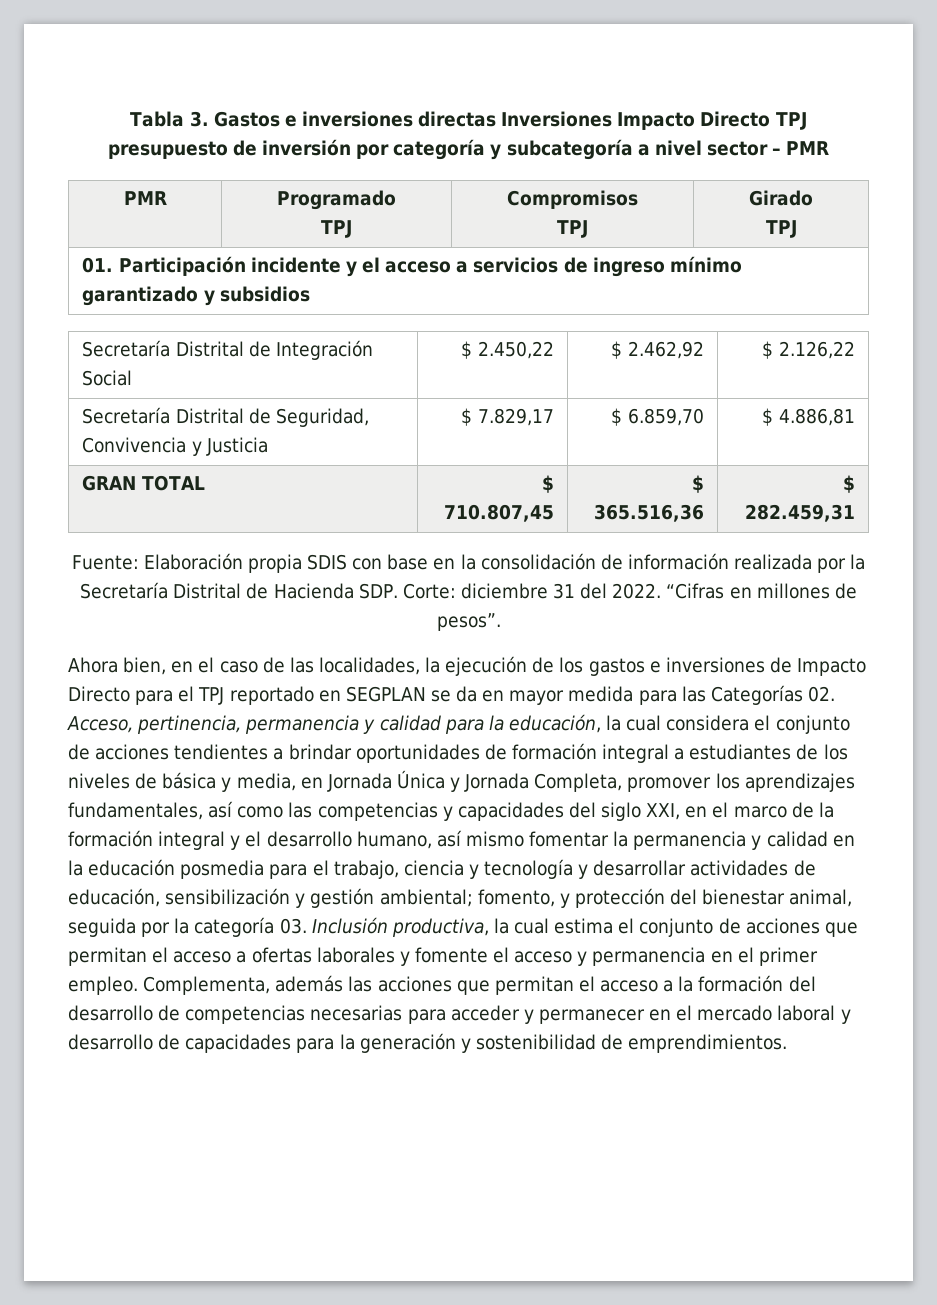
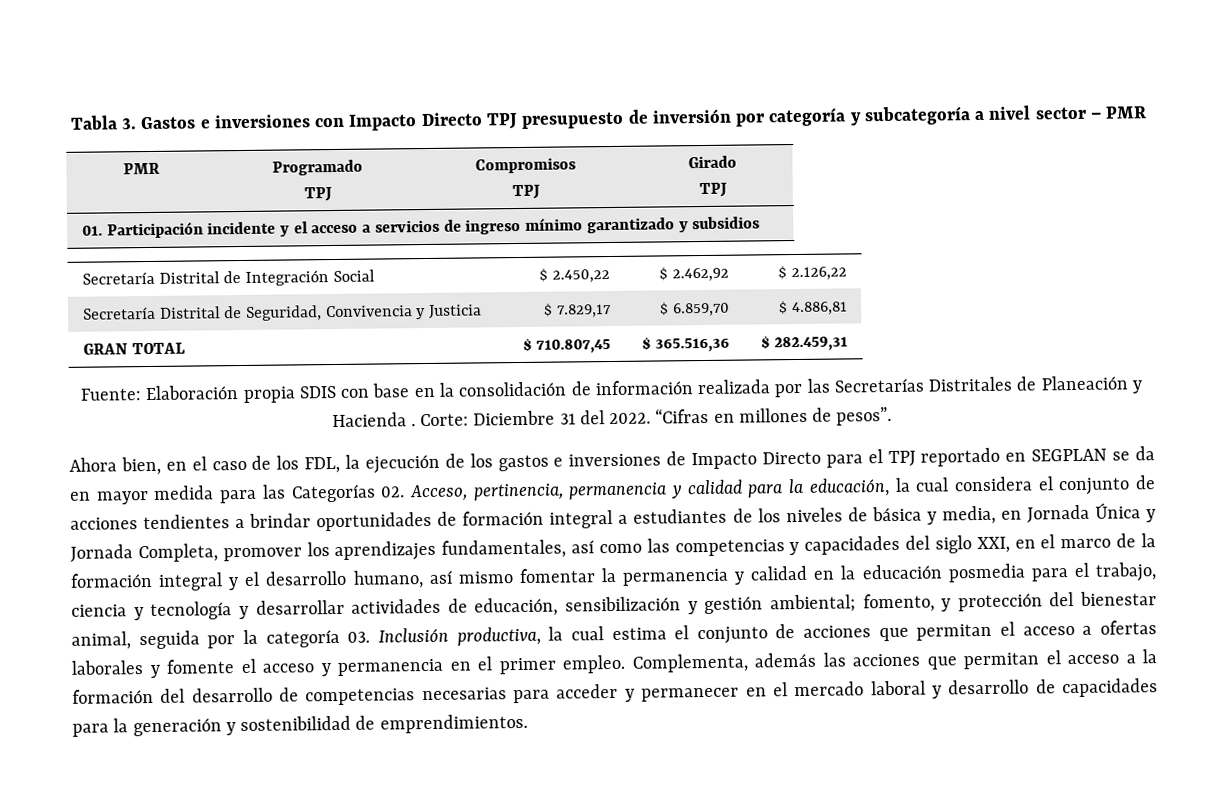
- Tabla 3. Gastos e inversiones directas Inversiones Impacto Directo TPJ presupuesto de inversión por categoría y subcategoría a nivel sector – PMR
+ Tabla 3. Gastos e inversiones con Impacto Directo TPJ presupuesto de inversión por categoría y subcategoría a nivel sector – PMR
- Fuente: Elaboración propia SDIS con base en la consolidación de información realizada por la Secretaría Distrital de Hacienda SDP. Corte: diciembre 31 del 2022.
+ Fuente: Elaboración propia SDIS con base en la consolidación de información realizada por las Secretarías Distritales de Planeación y Hacienda . Corte: Diciembre 31 del 2022.
- Ahora bien, en el caso de las localidades, la ejecución de los gastos e inversiones de Impacto Directo para el TPJ reportado en SEGPLAN se da en mayor medida para las Categorías 02. Acceso, pertinencia, permanencia y calidad para la educación, la cual considera el conjunto de acciones tendientes a brindar oportunidades de formación integral a estudiantes de los niveles de básica y media, en Jornada Única y Jornada Completa, promover los aprendizajes fundamentales, así como las competencias y capacidades del siglo XXI, en el marco de la formación integral y el desarrollo humano, así mismo fomentar la permanencia y calidad en la educación posmedia para el trabajo, ciencia y tecnología y desarrollar actividades de educación, sensibilización y gestión ambiental;
+ Ahora bien, en el caso de los FDL, la ejecución de los gastos e inversiones de Impacto Directo para el TPJ reportado en SEGPLAN se da en mayor medida para las Categorías 02. Acceso, pertinencia, permanencia y calidad para la educación, la cual considera el conjunto de acciones tendientes a brindar oportunidades de formación integral a estudiantes de los niveles de básica y media, en Jornada Única y Jornada Completa, promover los aprendizajes fundamentales, así como las competencias y capacidades del siglo XXI, en el marco de la formación integral y el desarrollo humano, así mismo fomentar la permanencia y calidad en la educación posmedia para el trabajo, ciencia y tecnología y desarrollar actividades de educación, sensibilización y gestión ambiental;

